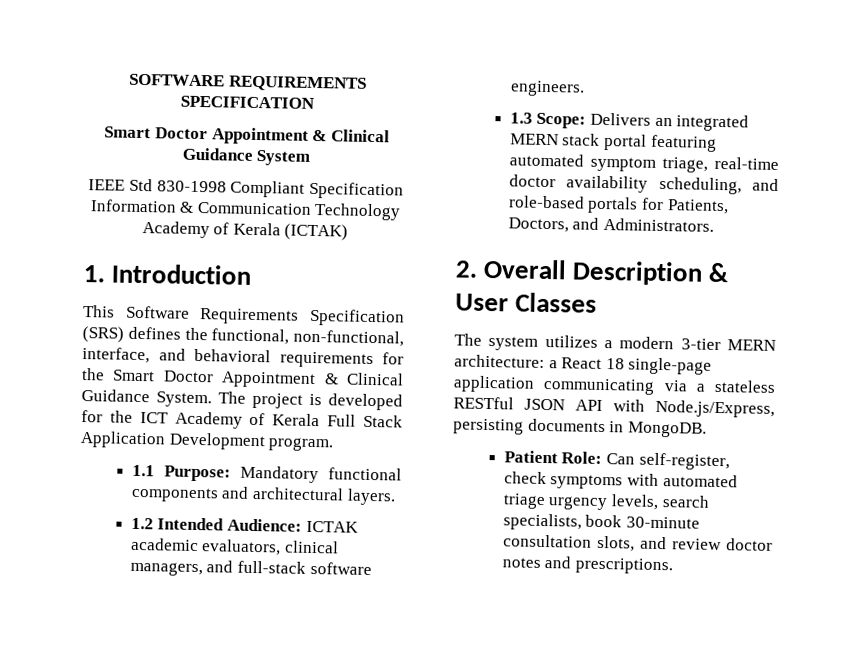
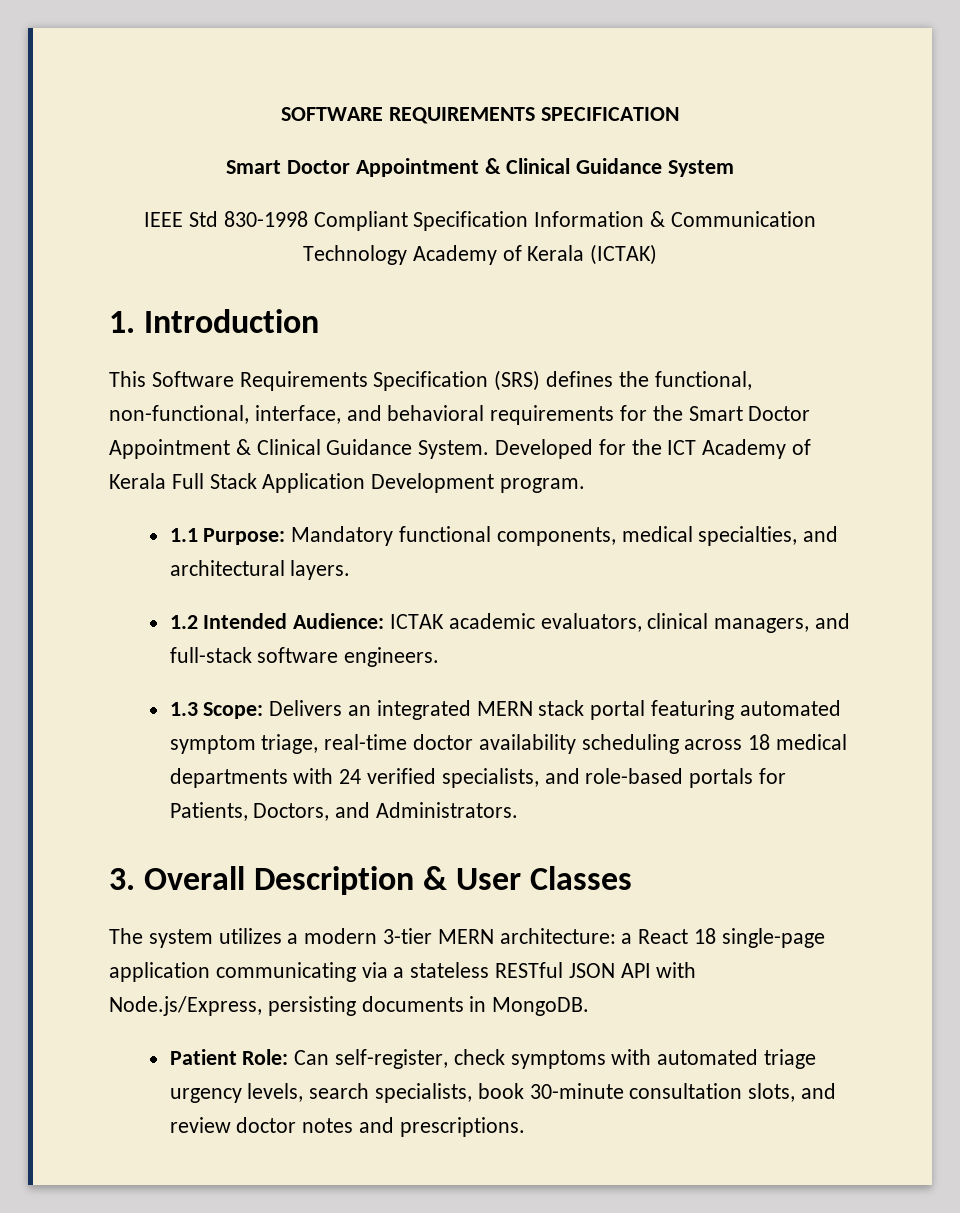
- The project is developed for the ICT Academy of Kerala Full Stack Application Development program.
+ Developed for the ICT Academy of Kerala Full Stack Application Development program.
- 1.1 Purpose: Mandatory functional components and architectural layers.
+ 1.1 Purpose: Mandatory functional components, medical specialties, and architectural layers.
- 1.3 Scope: Delivers an integrated MERN stack portal featuring automated symptom triage, real-time doctor availability scheduling, and role-based portals for Patients, Doctors, and Administrators.
+ 1.3 Scope: Delivers an integrated MERN stack portal featuring automated symptom triage, real-time doctor availability scheduling across 18 medical departments with 24 verified specialists, and role-based portals for Patients, Doctors, and Administrators.
- 2. Overall Description & User Classes
+ 3. Overall Description & User Classes

